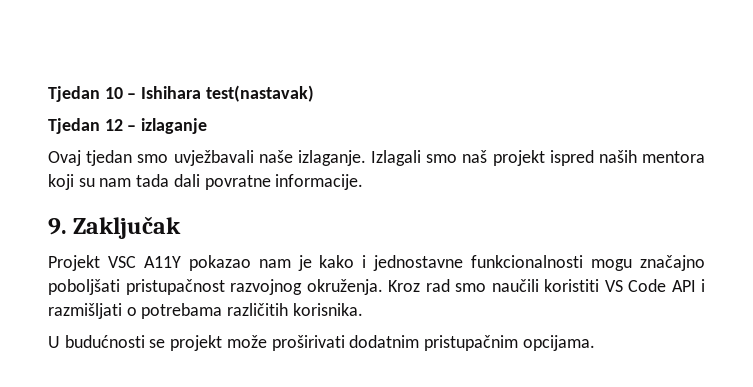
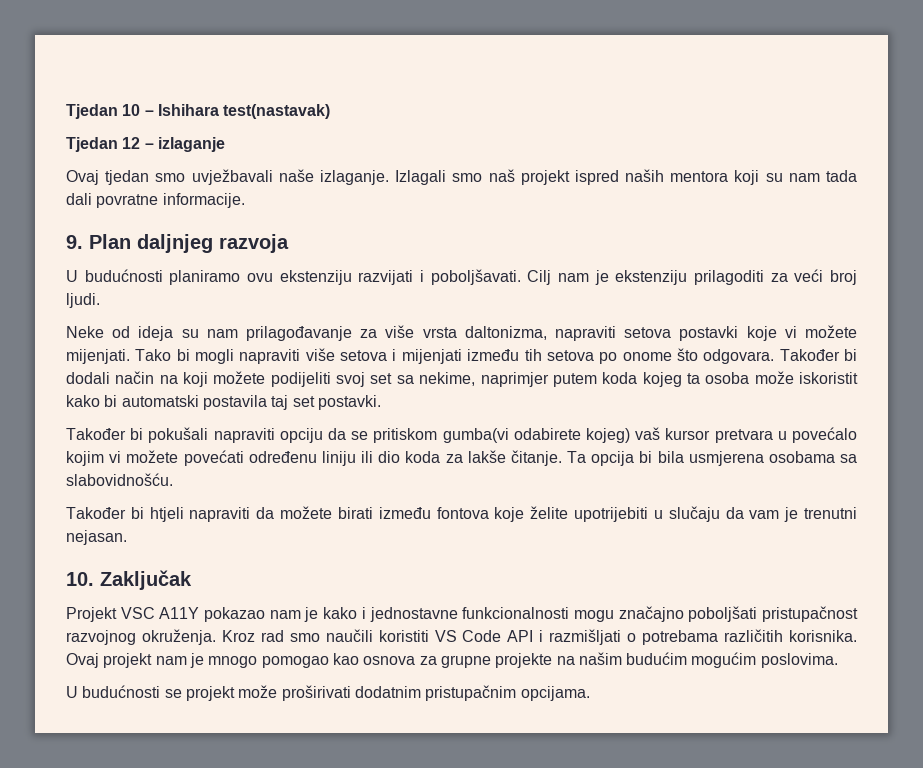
- 9. Zaključak
+ 9. Plan daljnjeg razvoja
+ U budućnosti planiramo ovu ekstenziju razvijati i poboljšavati. Cilj nam je ekstenziju prilagoditi za veći broj ljudi.
+ Neke od ideja su nam prilagođavanje za više vrsta daltonizma, napraviti setova postavki koje vi možete mijenjati. Tako bi mogli napraviti više setova i mijenjati između tih setova po onome što odgovara. Također bi dodali način na koji možete podijeliti svoj set sa nekime, naprimjer putem koda kojeg ta osoba može iskoristit kako bi automatski postavila taj set postavki.
+ Također bi pokušali napraviti opciju da se pritiskom gumba(vi odabirete kojeg) vaš kursor pretvara u povećalo kojim vi možete povećati određenu liniju ili dio koda za lakše čitanje. Ta opcija bi bila usmjerena osobama sa slabovidnošću.
+ Također bi htjeli napraviti da možete birati između fontova koje želite upotrijebiti u slučaju da vam je trenutni nejasan.
+ 10. Zaključak
+ Ovaj projekt nam je mnogo pomogao kao osnova za grupne projekte na našim budućim mogućim poslovima.

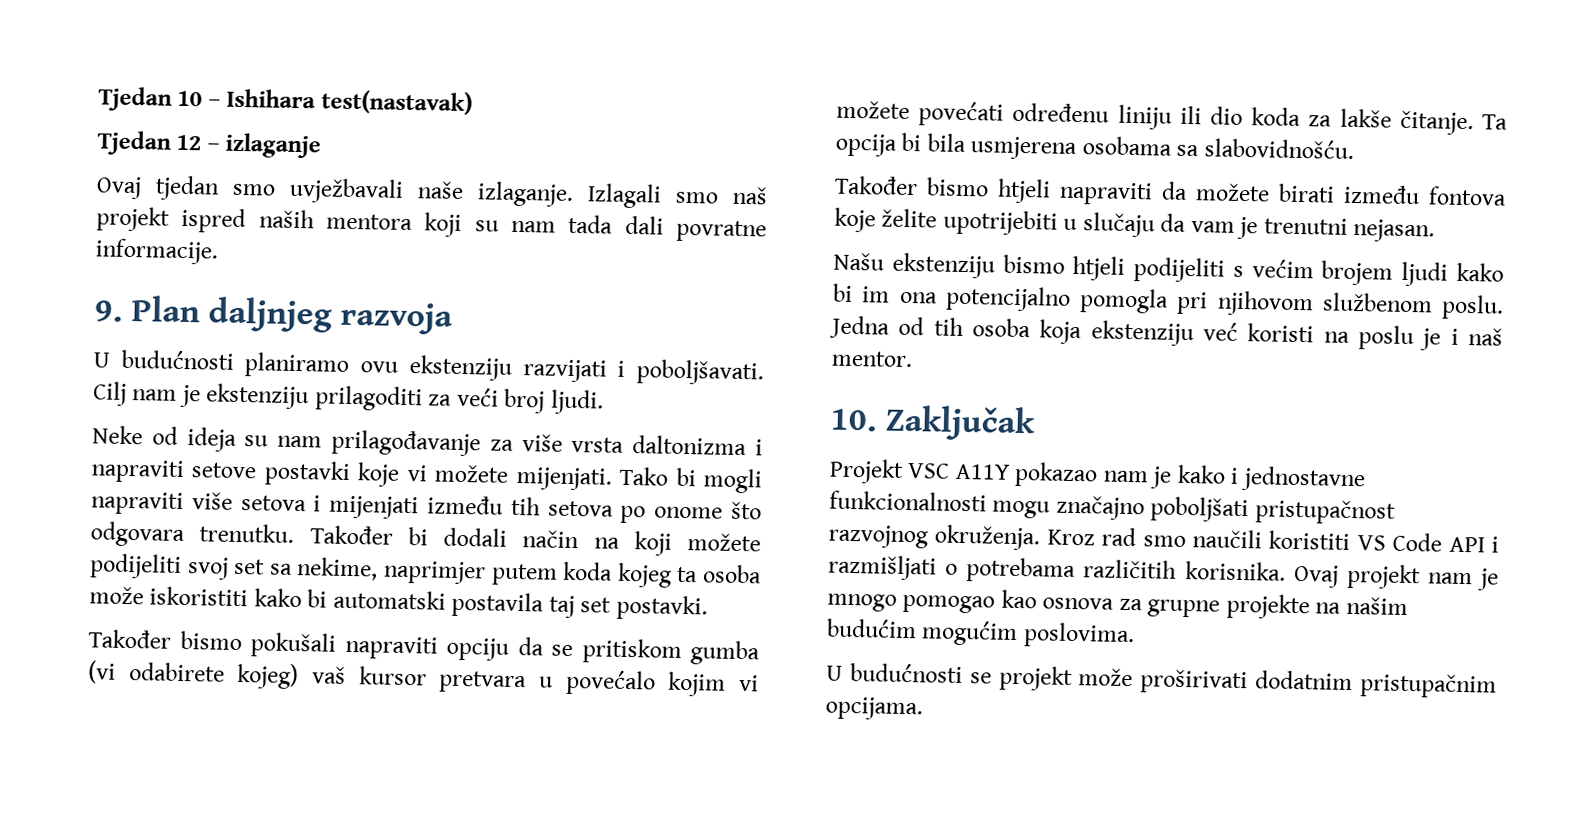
- Neke od ideja su nam prilagođavanje za više vrsta daltonizma, napraviti setova postavki koje vi možete mijenjati.
+ Neke od ideja su nam prilagođavanje za više vrsta daltonizma i napraviti setove postavki koje vi možete mijenjati.
- Tako bi mogli napraviti više setova i mijenjati između tih setova po onome što odgovara.
+ Tako bi mogli napraviti više setova i mijenjati između tih setova po onome što odgovara trenutku.
- Također bi dodali način na koji možete podijeliti svoj set sa nekime, naprimjer putem koda kojeg ta osoba može iskoristit kako bi automatski postavila taj set postavki.
+ Također bi dodali način na koji možete podijeliti svoj set sa nekime, naprimjer putem koda kojeg ta osoba može iskoristiti kako bi automatski postavila taj set postavki.
- Također bi pokušali napraviti opciju da se pritiskom gumba(vi odabirete kojeg) vaš kursor pretvara u povećalo kojim vi možete povećati određenu liniju ili dio koda za lakše čitanje.
+ Također bismo pokušali napraviti opciju da se pritiskom gumba (vi odabirete kojeg) vaš kursor pretvara u povećalo kojim vi možete povećati određenu liniju ili dio koda za lakše čitanje.
- Također bi htjeli napraviti da možete birati između fontova koje želite upotrijebiti u slučaju da vam je trenutni nejasan.
+ Također bismo htjeli napraviti da možete birati između fontova koje želite upotrijebiti u slučaju da vam je trenutni nejasan.
+ Našu ekstenziju bismo htjeli podijeliti s većim brojem ljudi kako bi im ona potencijalno pomogla pri njihovom službenom poslu. Jedna od tih osoba koja ekstenziju već koristi na poslu je i naš mentor.

